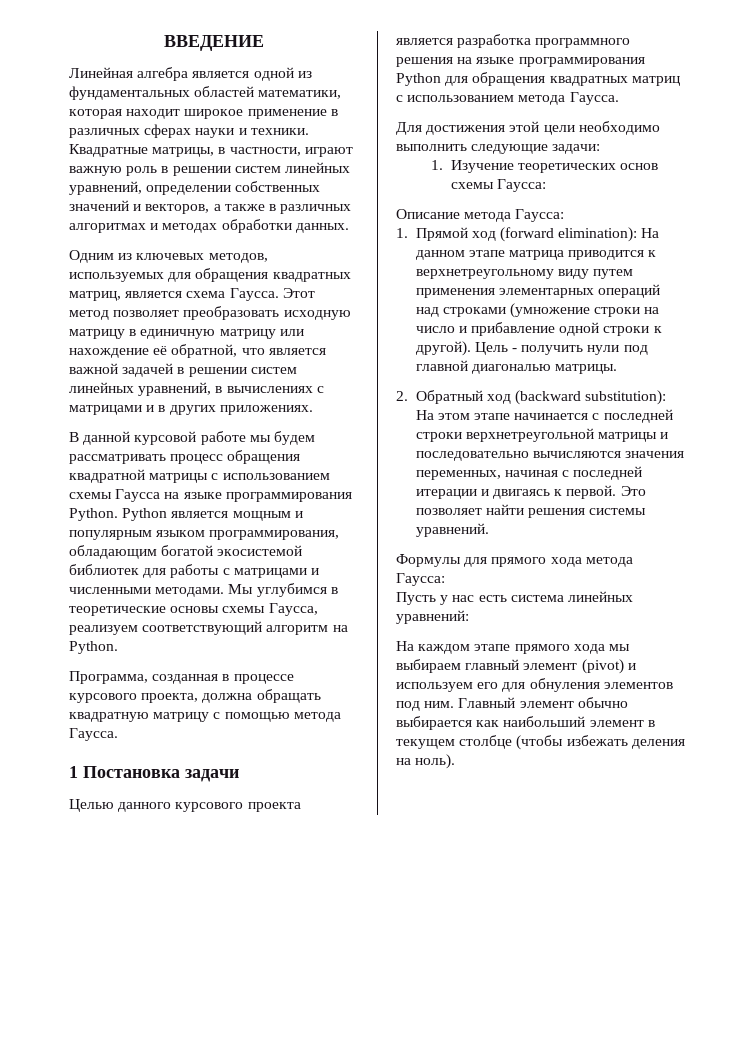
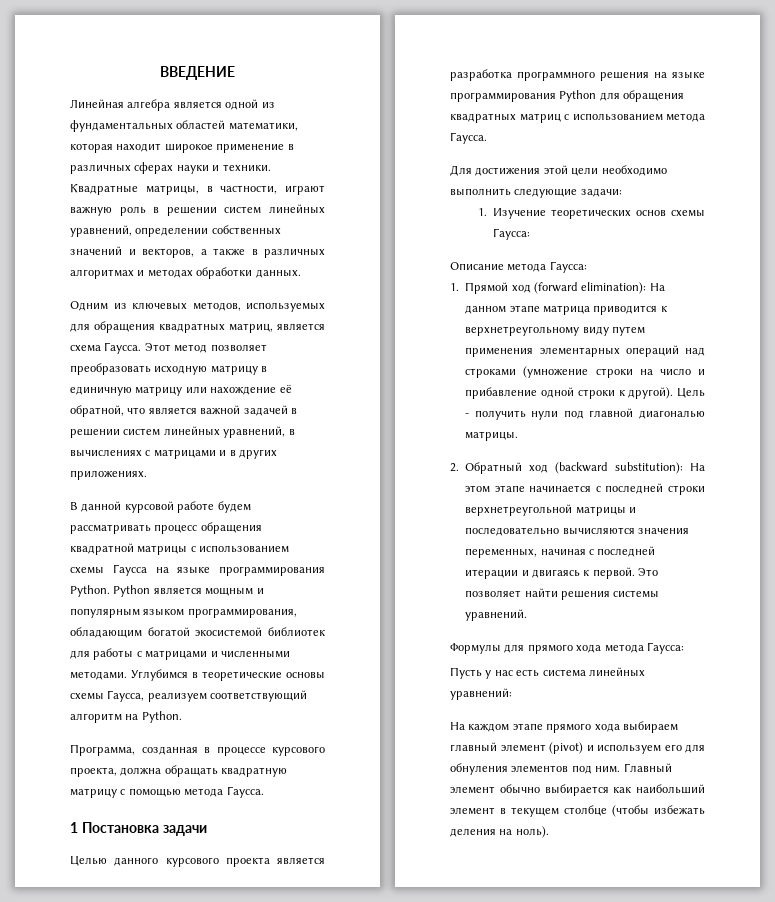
- В данной курсовой работе мы будем рассматривать процесс обращения квадратной матрицы с использованием схемы Гаусса на языке программирования Python.
+ В данной курсовой работе будем рассматривать процесс обращения квадратной матрицы с использованием схемы Гаусса на языке программирования Python.
- Мы углубимся в теоретические основы схемы Гаусса, реализуем соответствующий алгоритм на Python.
+ Углубимся в теоретические основы схемы Гаусса, реализуем соответствующий алгоритм на Python.
- На каждом этапе прямого хода мы выбираем главный элемент (pivot) и используем его для обнуления элементов под ним.
+ На каждом этапе прямого хода выбираем главный элемент (pivot) и используем его для обнуления элементов под ним.

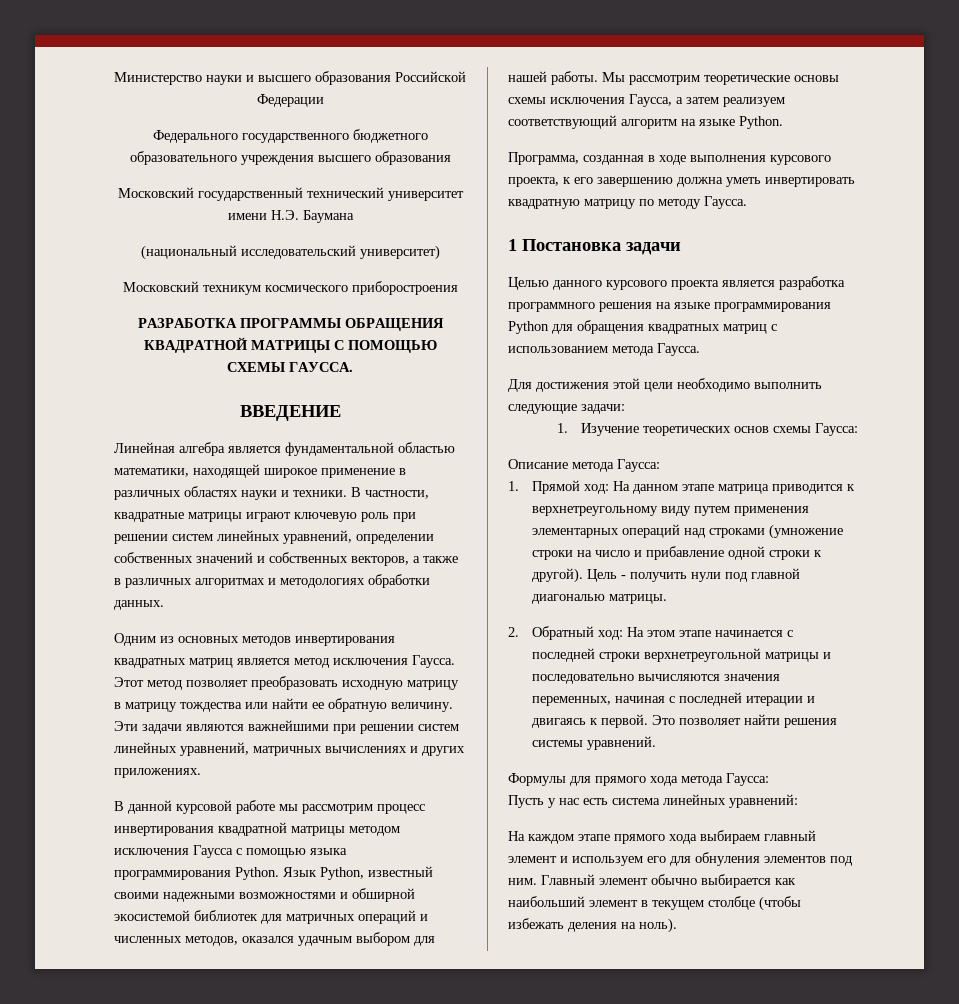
+ Министерство науки и высшего образования Российской Федерации
+ Федерального государственного бюджетного образовательного учреждения высшего образования
+ Московский государственный технический университет имени Н.Э. Баумана
+ (национальный исследовательский университет)
+ Московский техникум космического приборостроения
+ РАЗРАБОТКА ПРОГРАММЫ ОБРАЩЕНИЯ КВАДРАТНОЙ МАТРИЦЫ С ПОМОЩЬЮ СХЕМЫ ГАУССА.
  ВВЕДЕНИЕ
- Линейная алгебра является одной из фундаментальных областей математики, которая находит широкое применение в различных сферах науки и техники.
+ Линейная алгебра является фундаментальной областью математики, находящей широкое применение в различных областях науки и техники.
- Квадратные матрицы, в частности, играют важную роль в решении систем линейных уравнений, определении собственных значений и векторов, а также в различных алгоритмах и методах обработки данных.
+ В частности, квадратные матрицы играют ключевую роль при решении систем линейных уравнений, определении собственных значений и собственных векторов, а также в различных алгоритмах и методологиях обработки данных.
- Одним из ключевых методов, используемых для обращения квадратных матриц, является схема Гаусса.
+ Одним из основных методов инвертирования квадратных матриц является метод исключения Гаусса.
- Этот метод позволяет преобразовать исходную матрицу в единичную матрицу или нахождение её обратной, что является важной задачей в решении систем линейных уравнений, в вычислениях с матрицами и в других приложениях.
+ Этот метод позволяет преобразовать исходную матрицу в матрицу тождества или найти ее обратную величину. Эти задачи являются важнейшими при решении систем линейных уравнений, матричных вычислениях и других приложениях.
- В данной курсовой работе будем рассматривать процесс обращения квадратной матрицы с использованием схемы Гаусса на языке программирования Python. Python является мощным и популярным языком программирования, обладающим богатой экосистемой библиотек для работы с матрицами и численными методами. Углубимся в теоретические основы схемы Гаусса, реализуем соответствующий алгоритм на Python.
+ В данной курсовой работе мы рассмотрим процесс инвертирования квадратной матрицы методом исключения Гаусса с помощью языка программирования Python. Язык Python, известный своими надежными возможностями и обширной экосистемой библиотек для матричных операций и численных методов, оказался удачным выбором для нашей работы. Мы рассмотрим теоретические основы схемы исключения Гаусса, а затем реализуем соответствующий алгоритм на языке Python.
- Программа, созданная в процессе курсового проекта, должна обращать квадратную матрицу с помощью метода Гаусса.
+ Программа, созданная в ходе выполнения курсового проекта, к его завершению должна уметь инвертировать квадратную матрицу по методу Гаусса.
- 1. Прямой ход (forward elimination): На данном этапе матрица приводится к верхнетреугольному виду путем применения элементарных операций над строками (умножение строки на число и прибавление одной строки к другой).
+ 1. Прямой ход: На данном этапе матрица приводится к верхнетреугольному виду путем применения элементарных операций над строками (умножение строки на число и прибавление одной строки к другой).
- 2. Обратный ход (backward substitution): На этом этапе начинается с последней строки верхнетреугольной матрицы и последовательно вычисляются значения переменных, начиная с последней итерации и двигаясь к первой.
+ 2. Обратный ход: На этом этапе начинается с последней строки верхнетреугольной матрицы и последовательно вычисляются значения переменных, начиная с последней итерации и двигаясь к первой.
- На каждом этапе прямого хода выбираем главный элемент (pivot) и используем его для обнуления элементов под ним.
+ На каждом этапе прямого хода выбираем главный элемент и используем его для обнуления элементов под ним.

